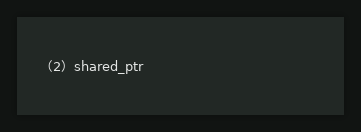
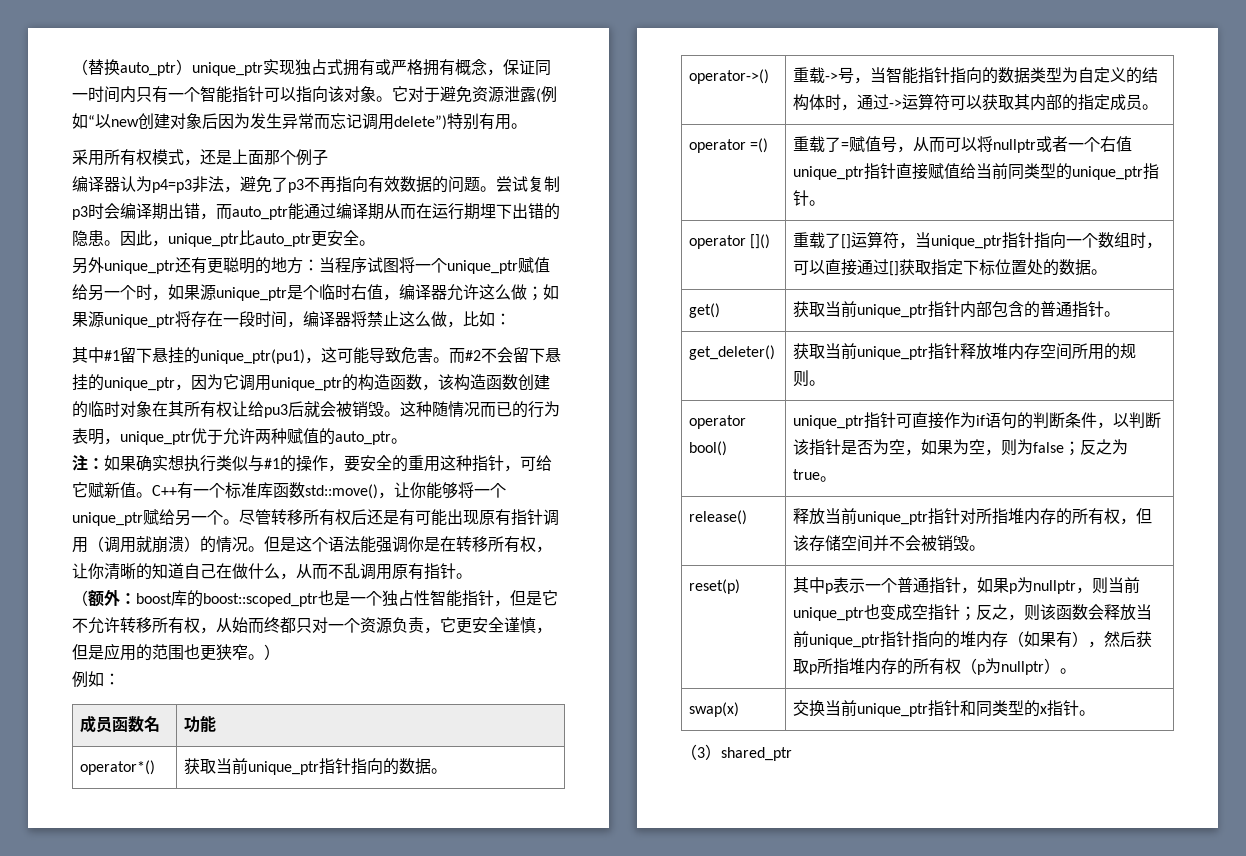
- （2）shared_ptr
+ （替换auto_ptr）unique_ptr实现独占式拥有或严格拥有概念，保证同一时间内只有一个智能指针可以指向该对象。它对于避免资源泄露(例如“以new创建对象后因为发生异常而忘记调用delete”)特别有用。
+ 采用所有权模式，还是上面那个例子
+ 编译器认为p4=p3非法，避免了p3不再指向有效数据的问题。尝试复制p3时会编译期出错，而auto_ptr能通过编译期从而在运行期埋下出错的隐患。因此，unique_ptr比auto_ptr更安全。
+ 另外unique_ptr还有更聪明的地方：当程序试图将一个unique_ptr赋值给另一个时，如果源unique_ptr是个临时右值，编译器允许这么做；如果源unique_ptr将存在一段时间，编译器将禁止这么做，比如：
+ 其中#1留下悬挂的unique_ptr(pu1)，这可能导致危害。而#2不会留下悬挂的unique_ptr，因为它调用unique_ptr的构造函数，该构造函数创建的临时对象在其所有权让给pu3后就会被销毁。这种随情况而已的行为表明，unique_ptr优于允许两种赋值的auto_ptr。
+ 注：如果确实想执行类似与#1的操作，要安全的重用这种指针，可给它赋新值。C++有一个标准库函数std::move()，让你能够将一个unique_ptr赋给另一个。尽管转移所有权后还是有可能出现原有指针调用（调用就崩溃）的情况。但是这个语法能强调你是在转移所有权，让你清晰的知道自己在做什么，从而不乱调用原有指针。
+ （额外：boost库的boost::scoped_ptr也是一个独占性智能指针，但是它不允许转移所有权，从始而终都只对一个资源负责，它更安全谨慎，但是应用的范围也更狭窄。）
+ 例如：
+ 成员函数名 | 功能
+ operator*() | 获取当前unique_ptr指针指向的数据。
+ operator->() | 重载->号，当智能指针指向的数据类型为自定义的结构体时，通过->运算符可以获取其内部的指定成员。
+ operator =() | 重载了=赋值号，从而可以将nullptr或者一个右值unique_ptr指针直接赋值给当前同类型的unique_ptr指针。
+ operator []() | 重载了[]运算符，当unique_ptr指针指向一个数组时，可以直接通过[]获取指定下标位置处的数据。
+ get() | 获取当前unique_ptr指针内部包含的普通指针。
+ get_deleter() | 获取当前unique_ptr指针释放堆内存空间所用的规则。
+ operator bool() | unique_ptr指针可直接作为if语句的判断条件，以判断该指针是否为空，如果为空，则为false；反之为true。
+ release() | 释放当前unique_ptr指针对所指堆内存的所有权，但该存储空间并不会被销毁。
+ reset(p) | 其中p表示一个普通指针，如果p为nullptr，则当前unique_ptr也变成空指针；反之，则该函数会释放当前unique_ptr指针指向的堆内存（如果有），然后获取p所指堆内存的所有权（p为nullptr）。
+ swap(x) | 交换当前unique_ptr指针和同类型的x指针。
+ （3）shared_ptr

